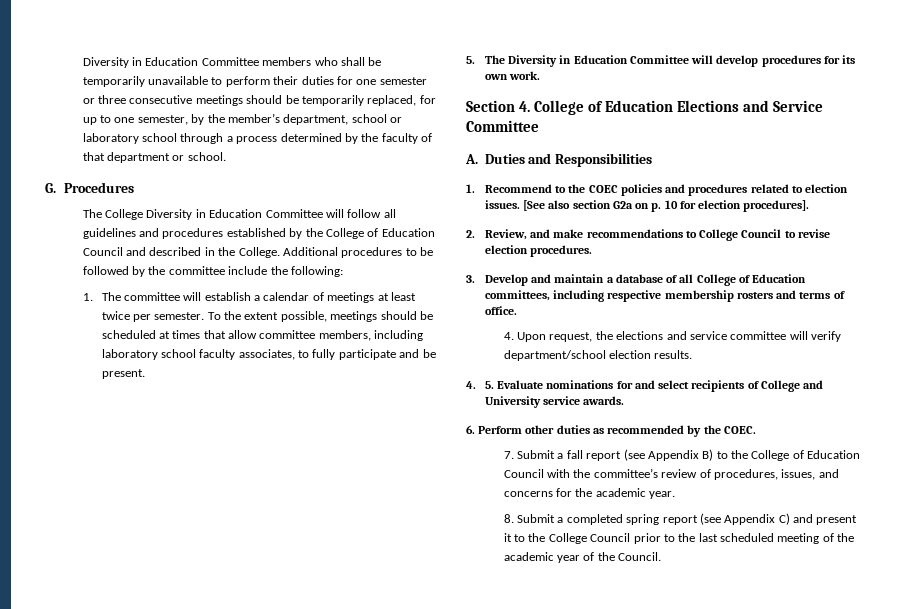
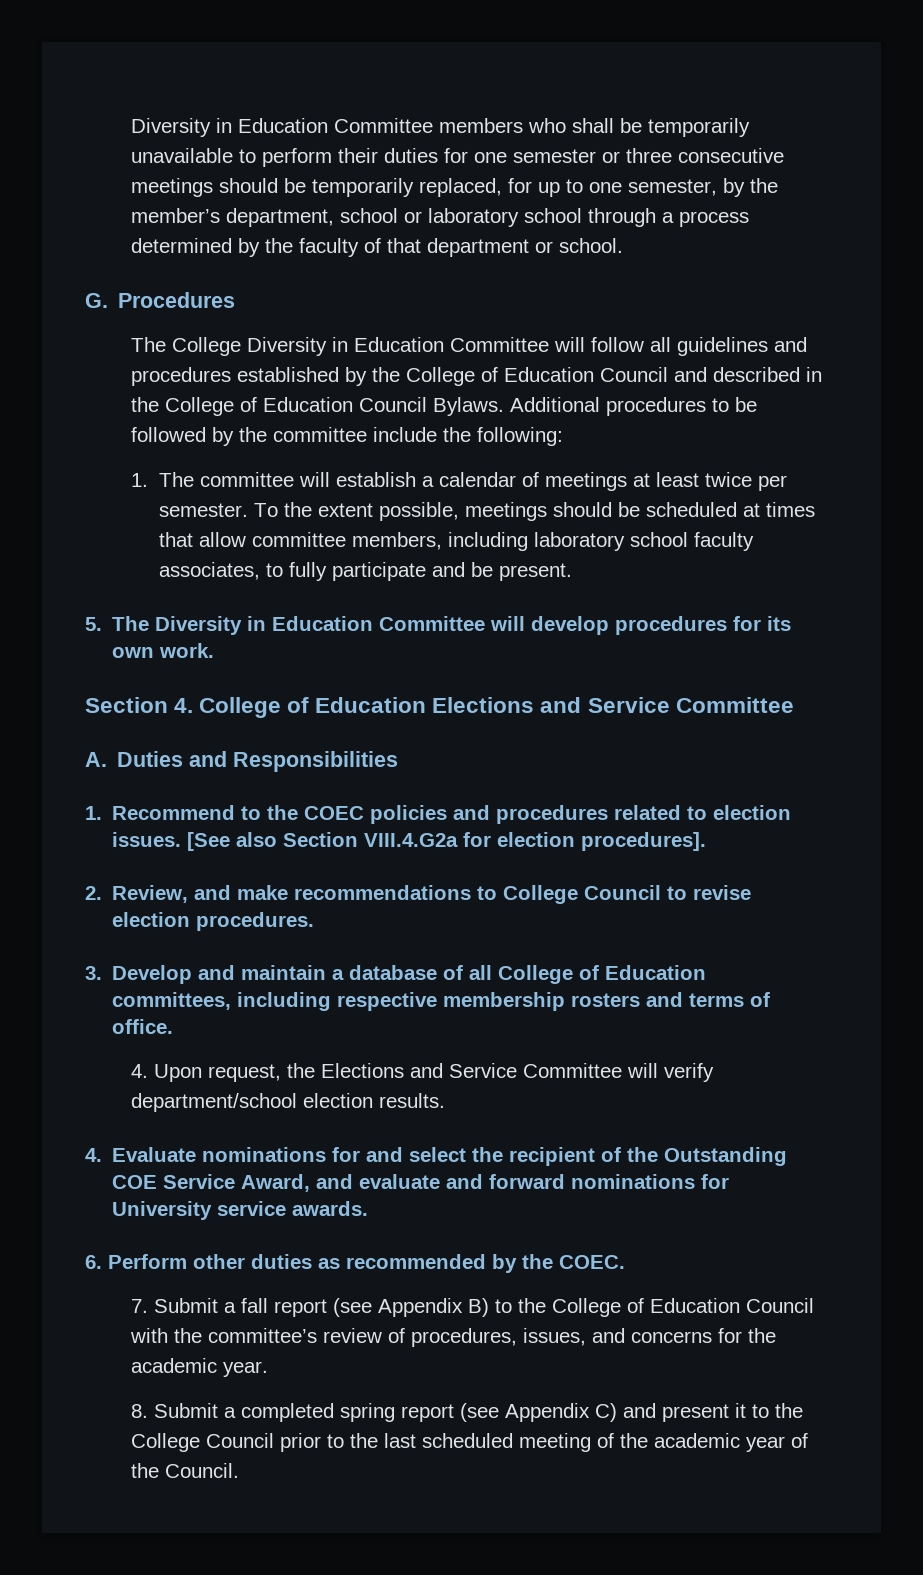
- The College Diversity in Education Committee will follow all guidelines and procedures established by the College of Education Council and described in the College.
+ The College Diversity in Education Committee will follow all guidelines and procedures established by the College of Education Council and described in the College of Education Council Bylaws.
- [See also section G2a on p. 10 for election procedures].
+ [See also Section VIII.4.G2a for election procedures].
- 4. Upon request, the elections and service committee will verify department/school election results.
+ 4. Upon request, the Elections and Service Committee will verify department/school election results.
- 4. 5. Evaluate nominations for and select recipients of College and University service awards.
+ 4. Evaluate nominations for and select the recipient of the Outstanding COE Service Award, and evaluate and forward nominations for University service awards.

